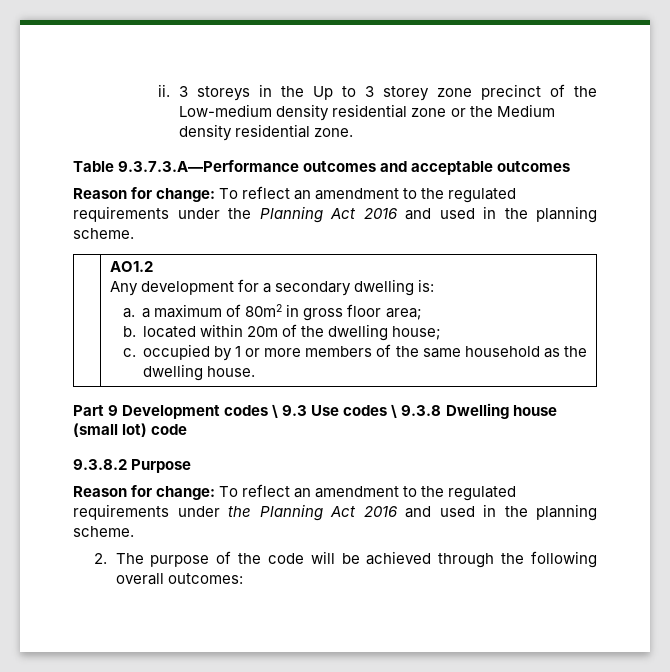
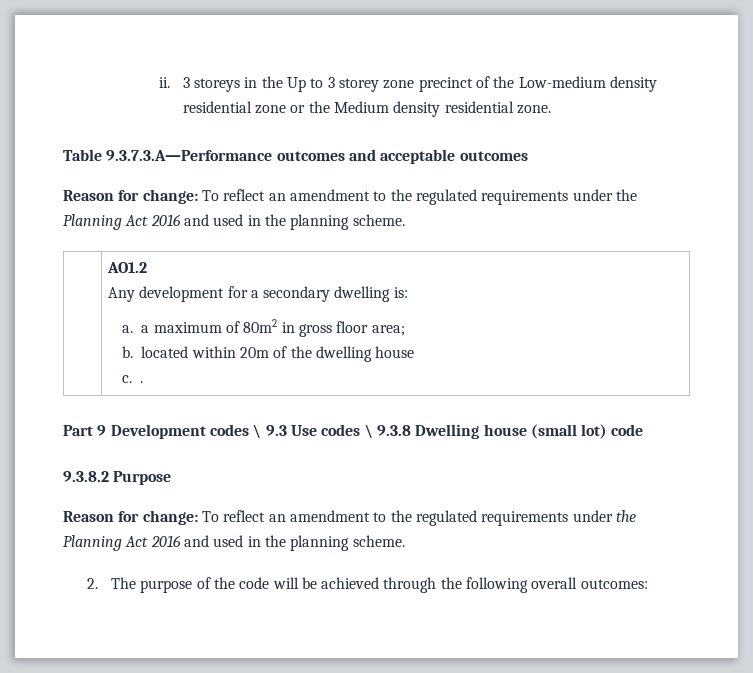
  | AO1.2
  Any development for a secondary dwelling is:
  a. a maximum of 80m2 in gross floor area;
- b. located within 20m of the dwelling house;
- c. occupied by 1 or more members of the same household as the dwelling house.
+ b. located within 20m of the dwelling house
+ c. .

